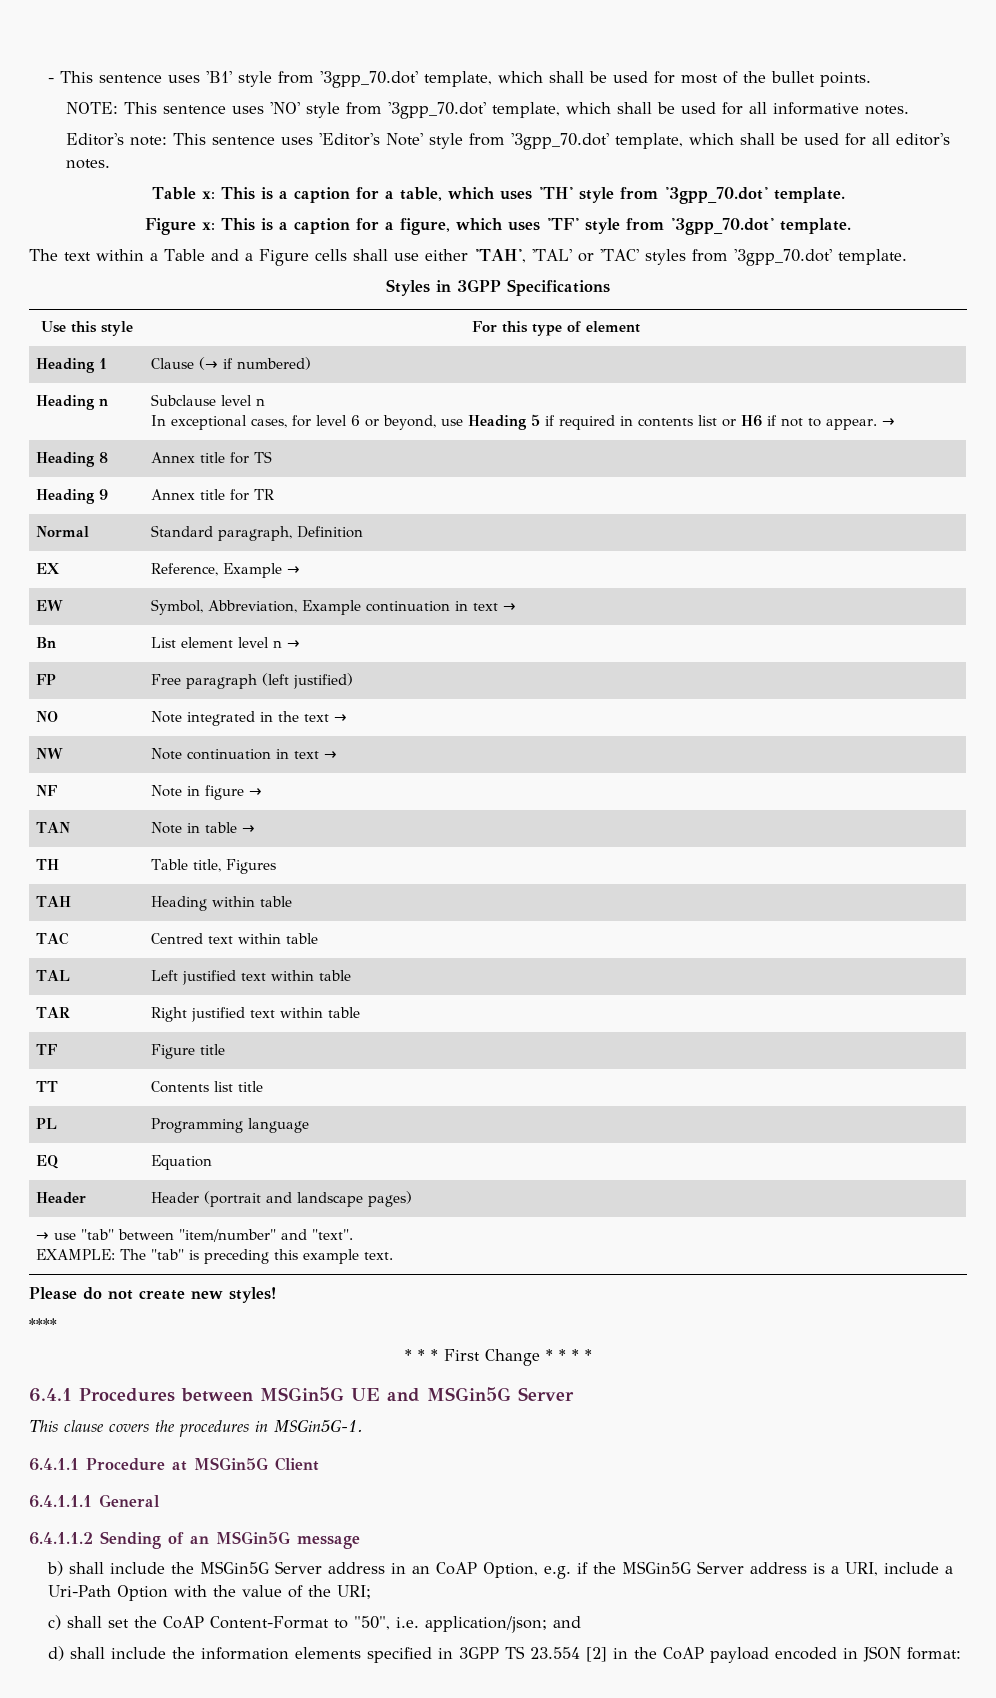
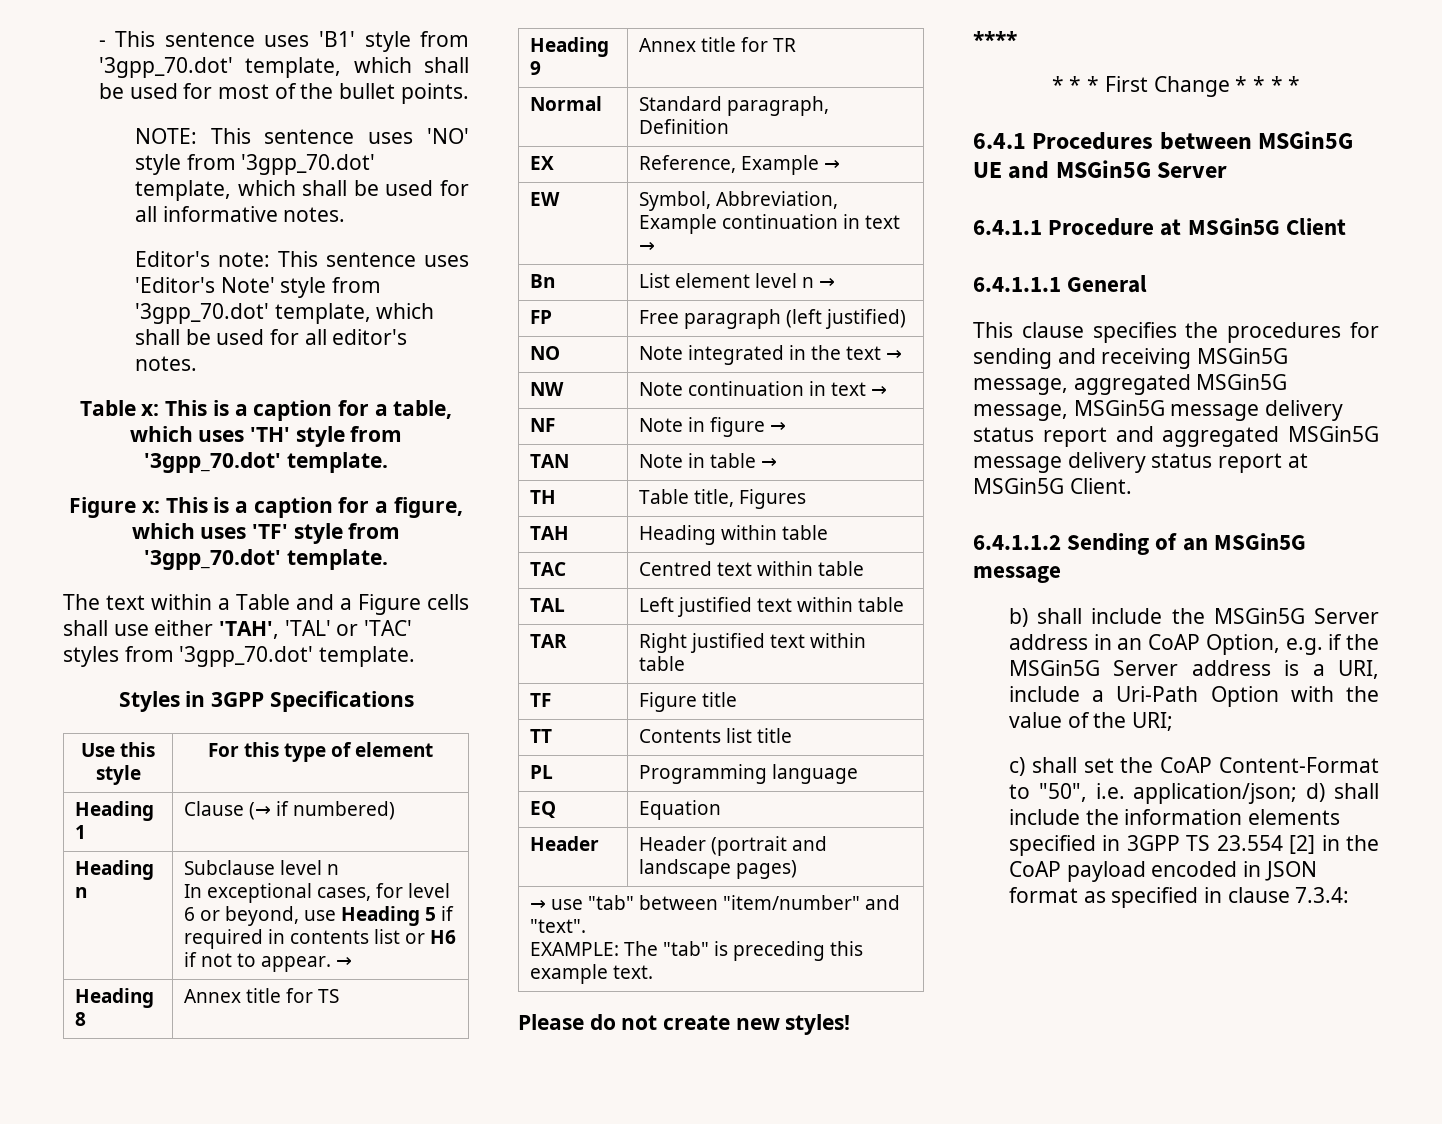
- This clause covers the procedures in MSGin5G-1.
+ This clause specifies the procedures for sending and receiving MSGin5G message, aggregated MSGin5G message, MSGin5G message delivery status report and aggregated MSGin5G message delivery status report at MSGin5G Client.
- c) shall set the CoAP Content-Format to "50", i.e. application/json; and
- d) shall include the information elements specified in 3GPP TS 23.554 [2] in the CoAP payload encoded in JSON format:
+ c) shall set the CoAP Content-Format to "50", i.e. application/json; d) shall include the information elements specified in 3GPP TS 23.554 [2] in the CoAP payload encoded in JSON format as specified in clause 7.3.4:

